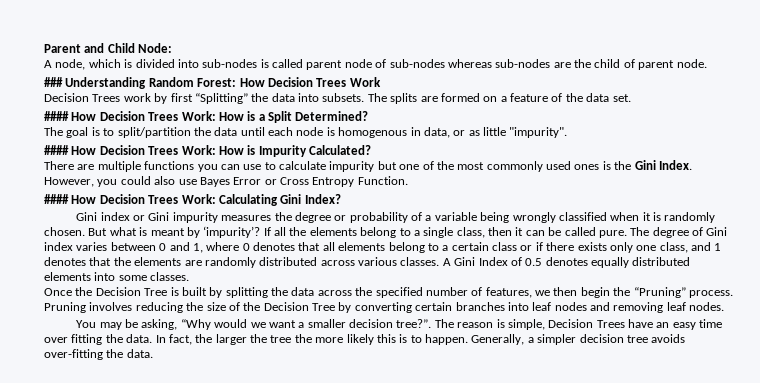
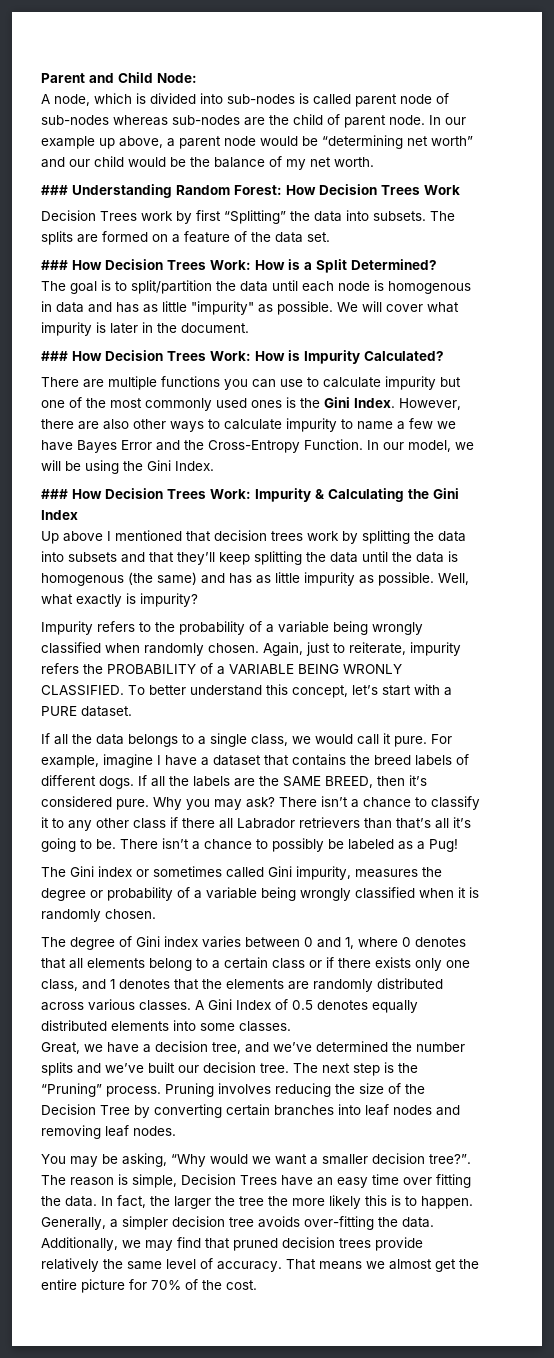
+ In our example up above, a parent node would be “determining net worth” and our child would be the balance of my net worth.
- #### How Decision Trees Work: How is a Split Determined?
+ ### How Decision Trees Work: How is a Split Determined?
- The goal is to split/partition the data until each node is homogenous in data, or as little "impurity".
- #### How Decision Trees Work: How is Impurity Calculated?
+ The goal is to split/partition the data until each node is homogenous in data and has as little "impurity" as possible. We will cover what impurity is later in the document.
+ ### How Decision Trees Work: How is Impurity Calculated?
- However, you could also use Bayes Error or Cross Entropy Function.
- #### How Decision Trees Work: Calculating Gini Index?
- Gini index or Gini impurity measures the degree or probability of a variable being wrongly classified when it is randomly chosen. But what is meant by ‘impurity’? If all the elements belong to a single class, then it can be called pure. The degree of Gini index varies between 0 and 1, where 0 denotes that all elements belong to a certain class or if there exists only one class, and 1 denotes that the elements are randomly distributed across various classes.
+ However, there are also other ways to calculate impurity to name a few we have Bayes Error and the Cross-Entropy Function. In our model, we will be using the Gini Index.
+ ### How Decision Trees Work: Impurity & Calculating the Gini Index
+ Up above I mentioned that decision trees work by splitting the data into subsets and that they’ll keep splitting the data until the data is homogenous (the same) and has as little impurity as possible. Well, what exactly is impurity?
+ Impurity refers to the probability of a variable being wrongly classified when randomly chosen. Again, just to reiterate, impurity refers the PROBABILITY of a VARIABLE BEING WRONLY CLASSIFIED. To better understand this concept, let’s start with a PURE dataset.
+ If all the data belongs to a single class, we would call it pure. For example, imagine I have a dataset that contains the breed labels of different dogs. If all the labels are the SAME BREED, then it’s considered pure. Why you may ask? There isn’t a chance to classify it to any other class if there all Labrador retrievers than that’s all it’s going to be. There isn’t a chance to possibly be labeled as a Pug!
+ The Gini index or sometimes called Gini impurity, measures the degree or probability of a variable being wrongly classified when it is randomly chosen.
+ The degree of Gini index varies between 0 and 1, where 0 denotes that all elements belong to a certain class or if there exists only one class, and 1 denotes that the elements are randomly distributed across various classes.
- Once the Decision Tree is built by splitting the data across the specified number of features, we then begin the “Pruning” process.
+ Great, we have a decision tree, and we’ve determined the number splits and we’ve built our decision tree. The next step is the “Pruning” process.
+ Additionally, we may find that pruned decision trees provide relatively the same level of accuracy. That means we almost get the entire picture for 70% of the cost.

